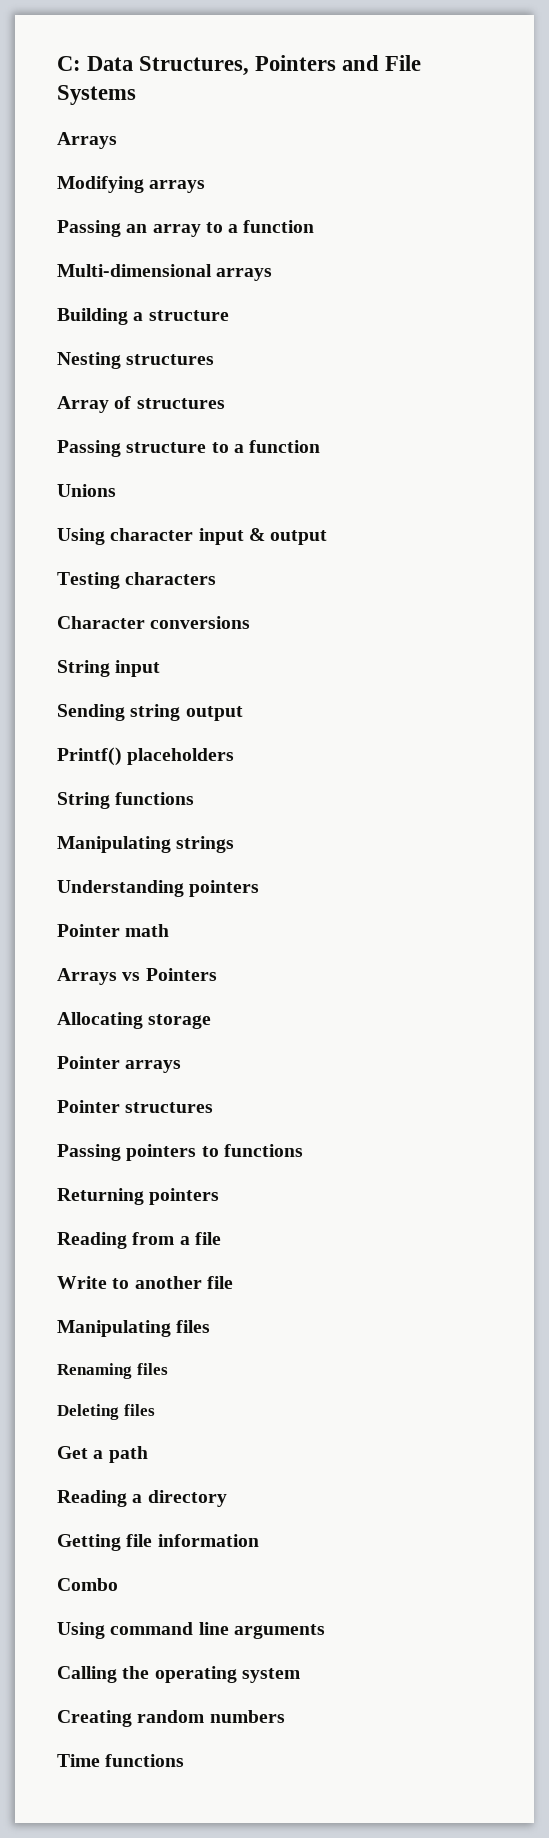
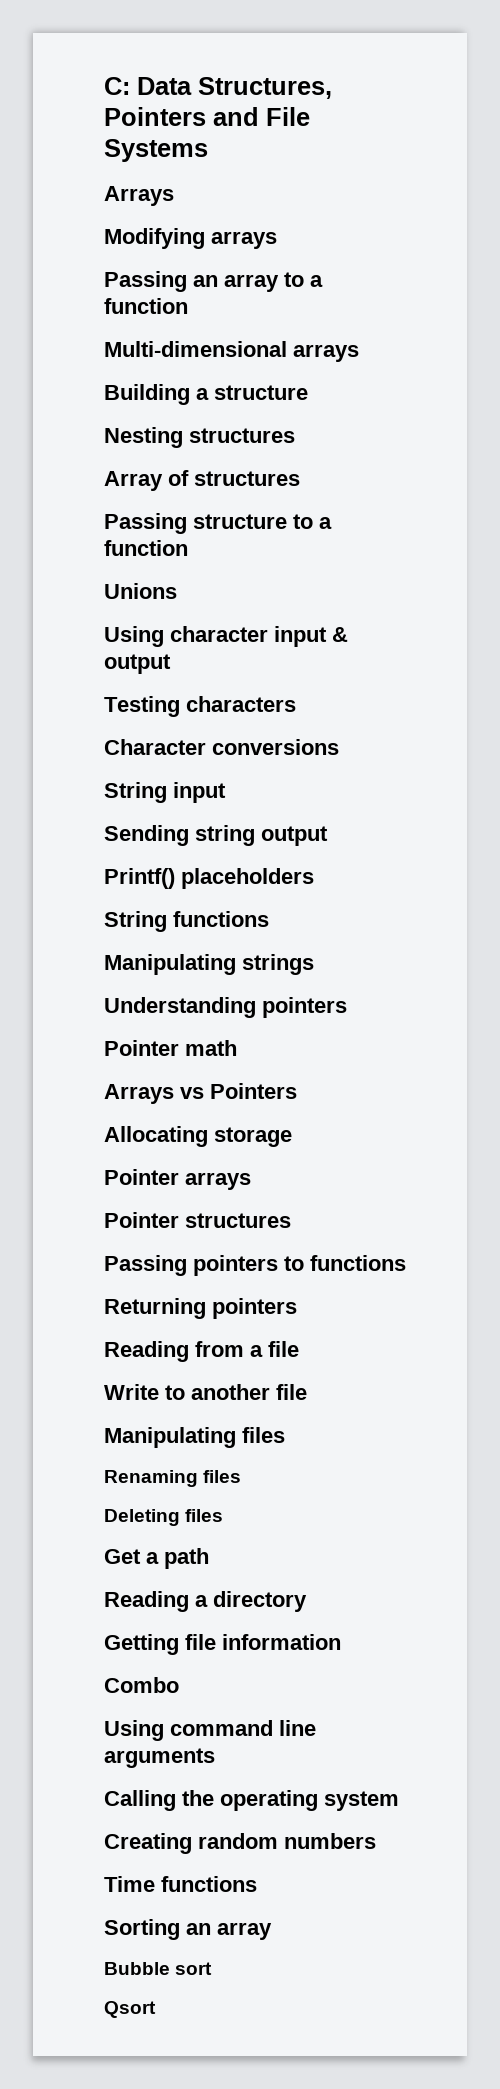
+ Sorting an array
+ Bubble sort
+ Qsort

